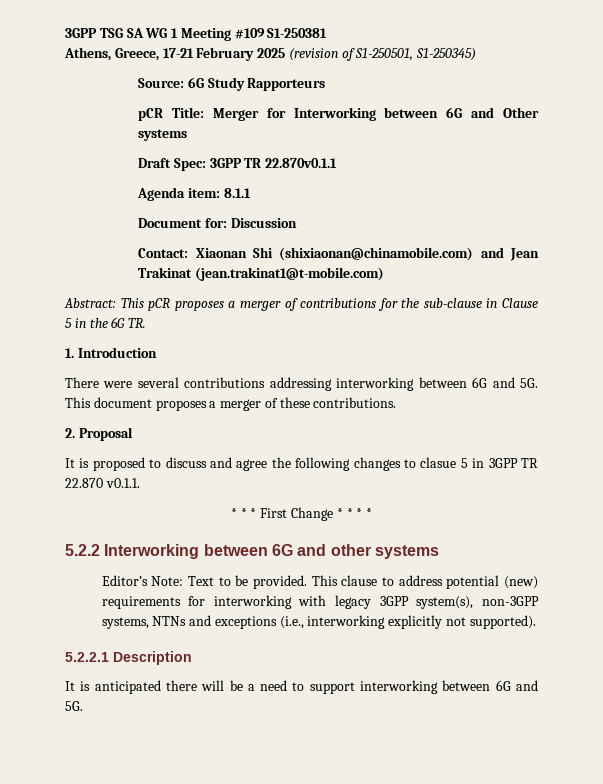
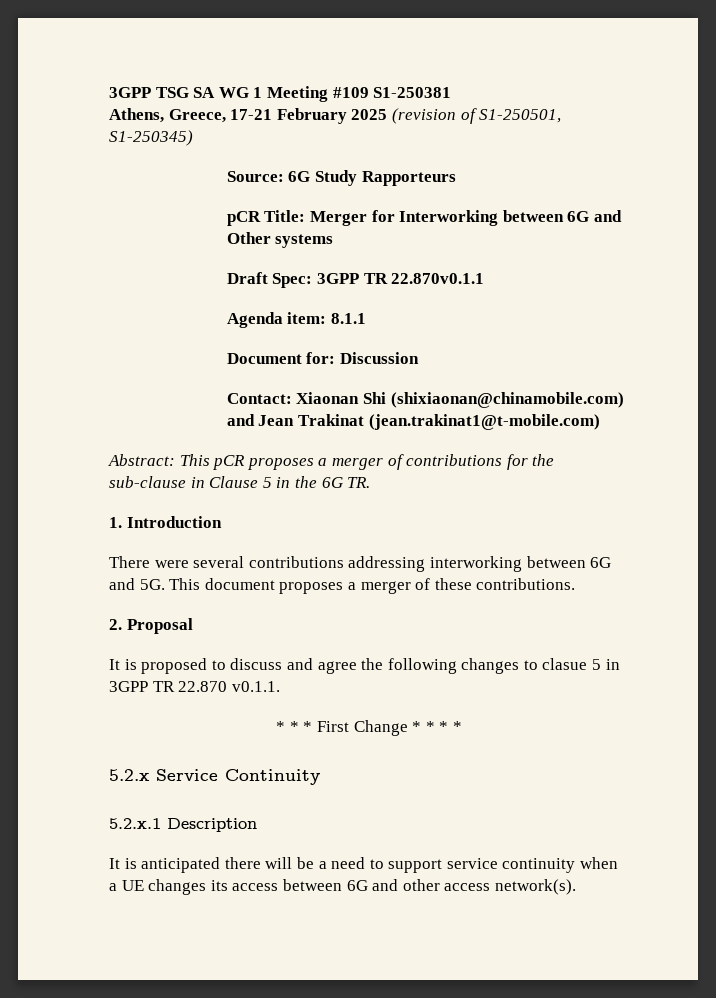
- 5.2.2 Interworking between 6G and other systems
- Editor’s Note: Text to be provided. This clause to address potential (new) requirements for interworking with legacy 3GPP system(s), non-3GPP systems, NTNs and exceptions (i.e., interworking explicitly not supported).
- 5.2.2.1 Description
+ 5.2.x Service Continuity
+ 5.2.x.1 Description
- It is anticipated there will be a need to support interworking between 6G and 5G.
+ It is anticipated there will be a need to support service continuity when a UE changes its access between 6G and other access network(s).

